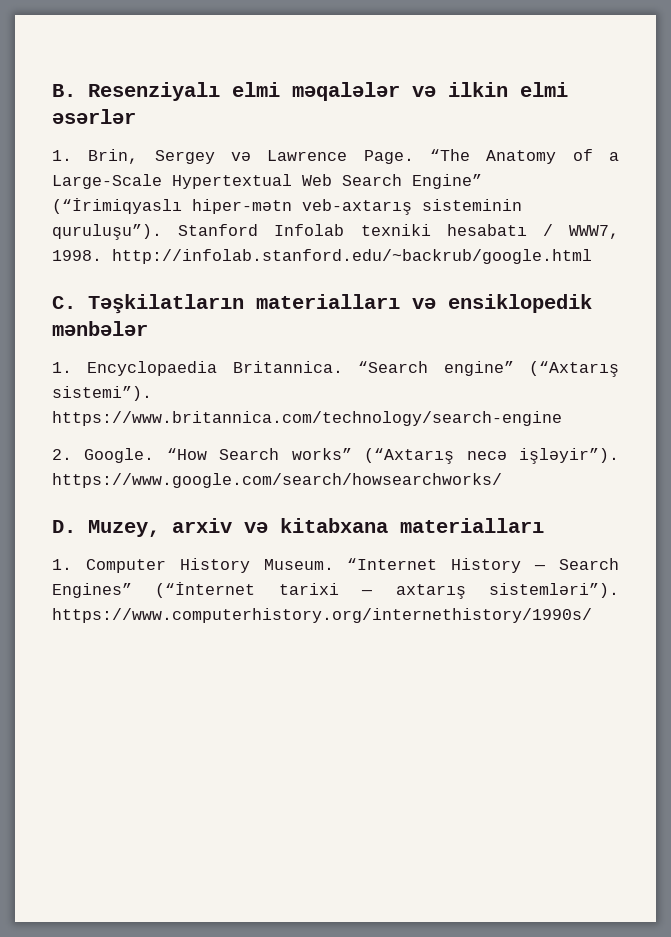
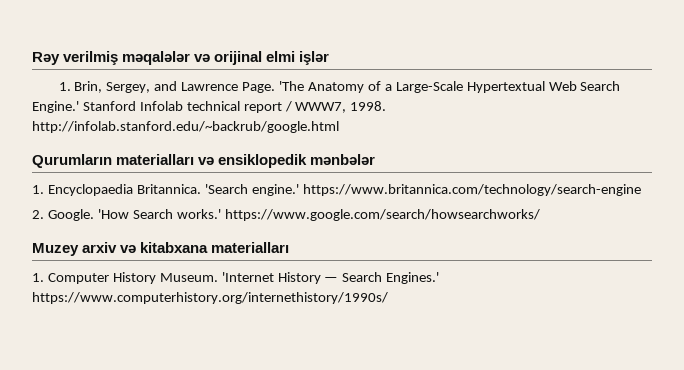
- B. Resenziyalı elmi məqalələr və ilkin elmi əsərlər
+ Rəy verilmiş məqalələr və orijinal elmi işlər
- 1. Brin, Sergey və Lawrence Page.
+ 1. Brin, Sergey, and Lawrence Page.
- “The Anatomy of a Large-Scale Hypertextual Web Search Engine” (“İrimiqyaslı hiper-mətn veb-axtarış sisteminin quruluşu”). Stanford Infolab texniki hesabatı / WWW7, 1998. http://infolab.stanford.edu/~backrub/google.html
+ 'The Anatomy of a Large-Scale Hypertextual Web Search Engine.' Stanford Infolab technical report / WWW7, 1998. http://infolab.stanford.edu/~backrub/google.html
- C. Təşkilatların materialları və ensiklopedik mənbələr
+ Qurumların materialları və ensiklopedik mənbələr
- “Search engine” (“Axtarış sistemi”). https://www.britannica.com/technology/search-engine
+ 'Search engine.' https://www.britannica.com/technology/search-engine
- “How Search works” (“Axtarış necə işləyir”). https://www.google.com/search/howsearchworks/
+ 'How Search works.' https://www.google.com/search/howsearchworks/
- D. Muzey, arxiv və kitabxana materialları
+ Muzey arxiv və kitabxana materialları
- “Internet History — Search Engines” (“İnternet tarixi — axtarış sistemləri”). https://www.computerhistory.org/internethistory/1990s/
+ 'Internet History — Search Engines.' https://www.computerhistory.org/internethistory/1990s/

